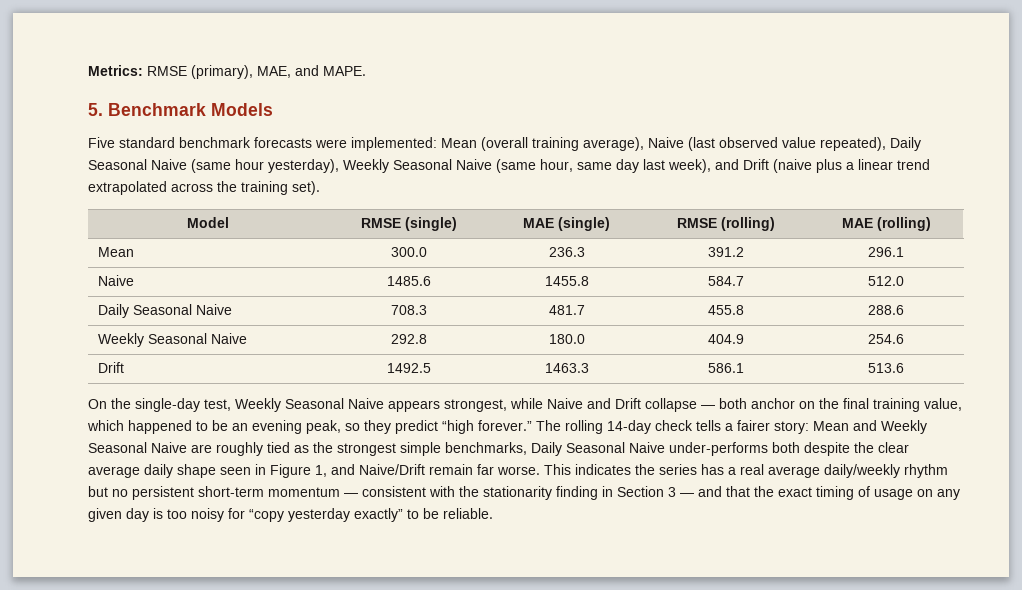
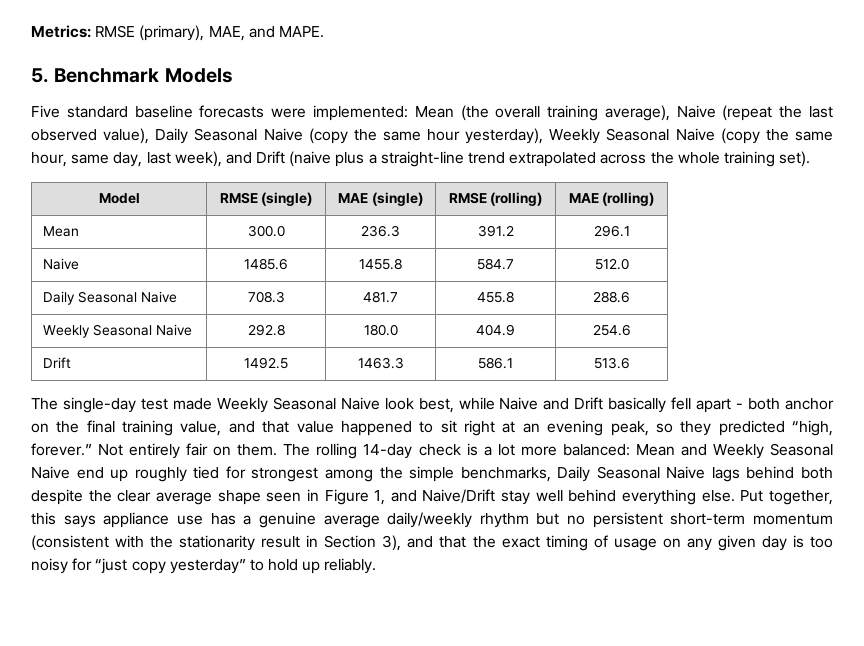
- Five standard benchmark forecasts were implemented: Mean (overall training average), Naive (last observed value repeated), Daily Seasonal Naive (same hour yesterday), Weekly Seasonal Naive (same hour, same day last week), and Drift (naive plus a linear trend extrapolated across the training set).
+ Five standard baseline forecasts were implemented: Mean (the overall training average), Naive (repeat the last observed value), Daily Seasonal Naive (copy the same hour yesterday), Weekly Seasonal Naive (copy the same hour, same day, last week), and Drift (naive plus a straight-line trend extrapolated across the whole training set).
- On the single-day test, Weekly Seasonal Naive appears strongest, while Naive and Drift collapse — both anchor on the final training value, which happened to be an evening peak, so they predict “high forever.” The rolling 14-day check tells a fairer story:
+ The single-day test made Weekly Seasonal Naive look best, while Naive and Drift basically fell apart - both anchor on the final training value, and that value happened to sit right at an evening peak, so they predicted “high, forever.” Not entirely fair on them. The rolling 14-day check is a lot more balanced:
- Mean and Weekly Seasonal Naive are roughly tied as the strongest simple benchmarks, Daily Seasonal Naive under-performs both despite the clear average daily shape seen in Figure 1, and Naive/Drift remain far worse. This indicates the series has a real average daily/weekly rhythm but no persistent short-term momentum — consistent with the stationarity finding in Section 3 — and that the exact timing of usage on any given day is too noisy for “copy yesterday exactly” to be reliable.
+ Mean and Weekly Seasonal Naive end up roughly tied for strongest among the simple benchmarks, Daily Seasonal Naive lags behind both despite the clear average shape seen in Figure 1, and Naive/Drift stay well behind everything else. Put together, this says appliance use has a genuine average daily/weekly rhythm but no persistent short-term momentum (consistent with the stationarity result in Section 3), and that the exact timing of usage on any given day is too noisy for “just copy yesterday” to hold up reliably.

